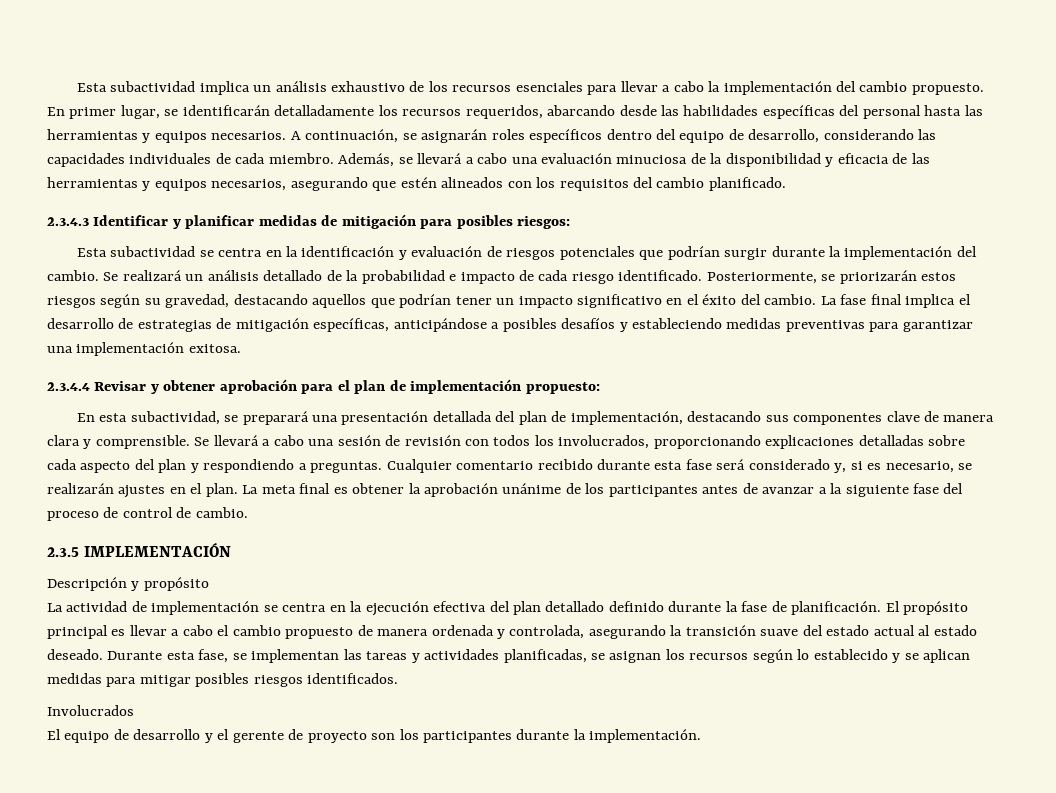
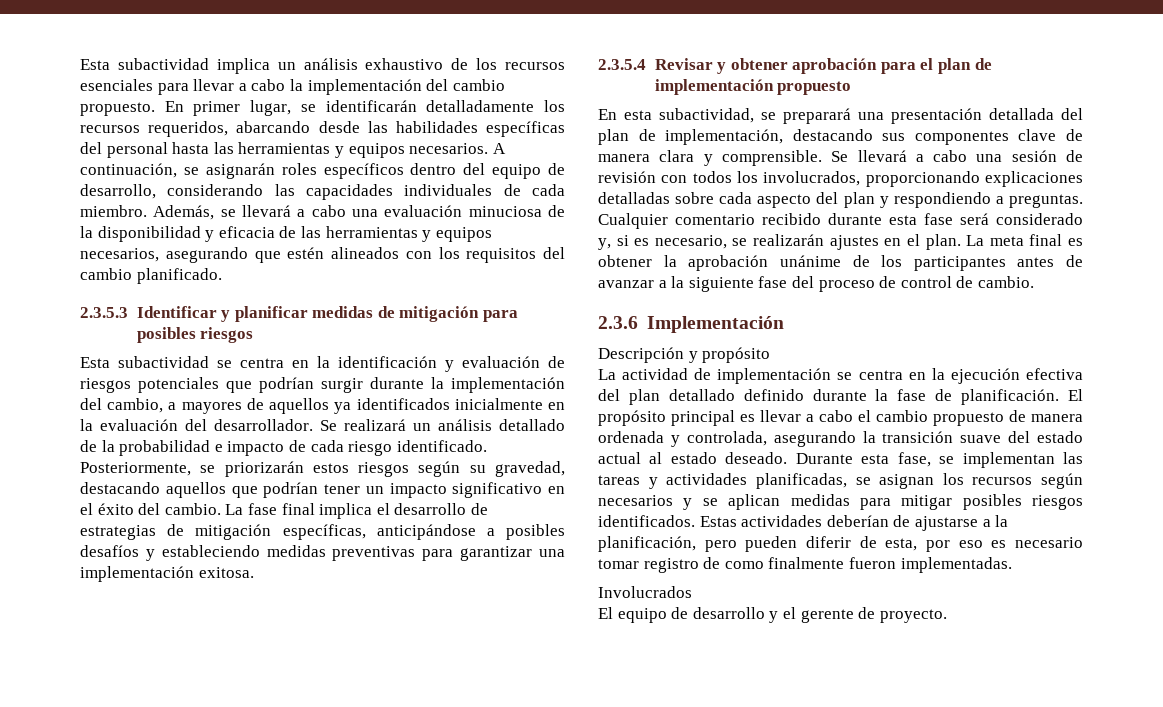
- 2.3.4.3 Identificar y planificar medidas de mitigación para posibles riesgos:
+ 2.3.5.3 Identificar y planificar medidas de mitigación para posibles riesgos
- Esta subactividad se centra en la identificación y evaluación de riesgos potenciales que podrían surgir durante la implementación del cambio.
+ Esta subactividad se centra en la identificación y evaluación de riesgos potenciales que podrían surgir durante la implementación del cambio, a mayores de aquellos ya identificados inicialmente en la evaluación del desarrollador.
- 2.3.4.4 Revisar y obtener aprobación para el plan de implementación propuesto:
+ 2.3.5.4 Revisar y obtener aprobación para el plan de implementación propuesto
- 2.3.5 IMPLEMENTACIÓN
+ 2.3.6 Implementación
- Durante esta fase, se implementan las tareas y actividades planificadas, se asignan los recursos según lo establecido y se aplican medidas para mitigar posibles riesgos identificados.
+ Durante esta fase, se implementan las tareas y actividades planificadas, se asignan los recursos según necesarios y se aplican medidas para mitigar posibles riesgos identificados. Estas actividades deberían de ajustarse a la planificación, pero pueden diferir de esta, por eso es necesario tomar registro de como finalmente fueron implementadas.
- El equipo de desarrollo y el gerente de proyecto son los participantes durante la implementación.
+ El equipo de desarrollo y el gerente de proyecto.

